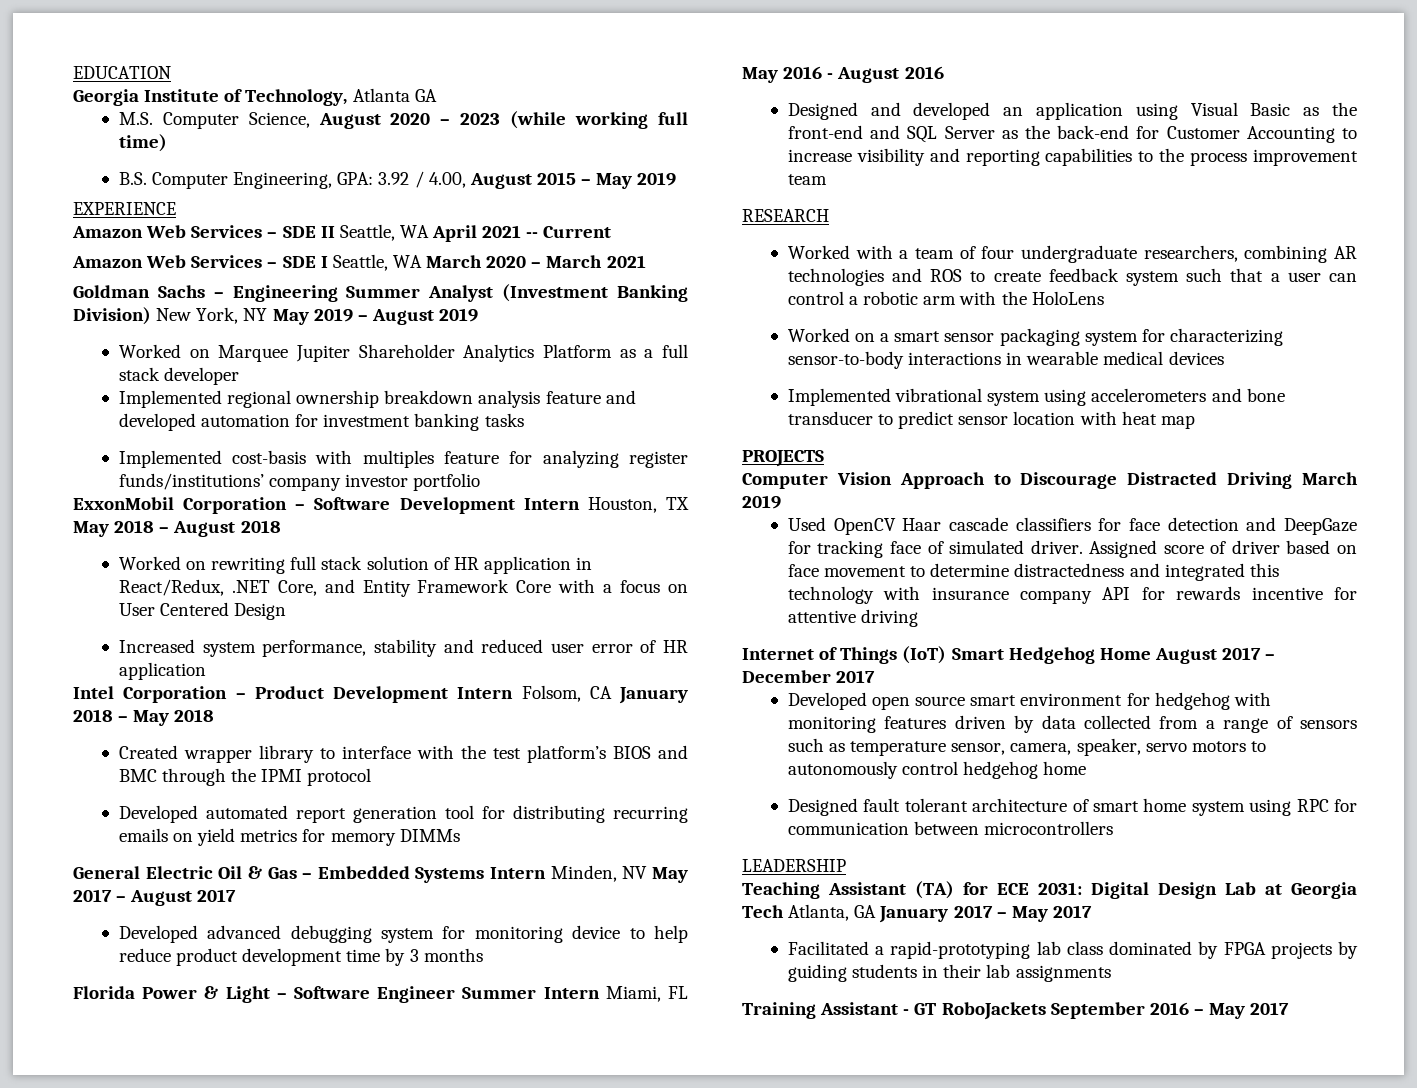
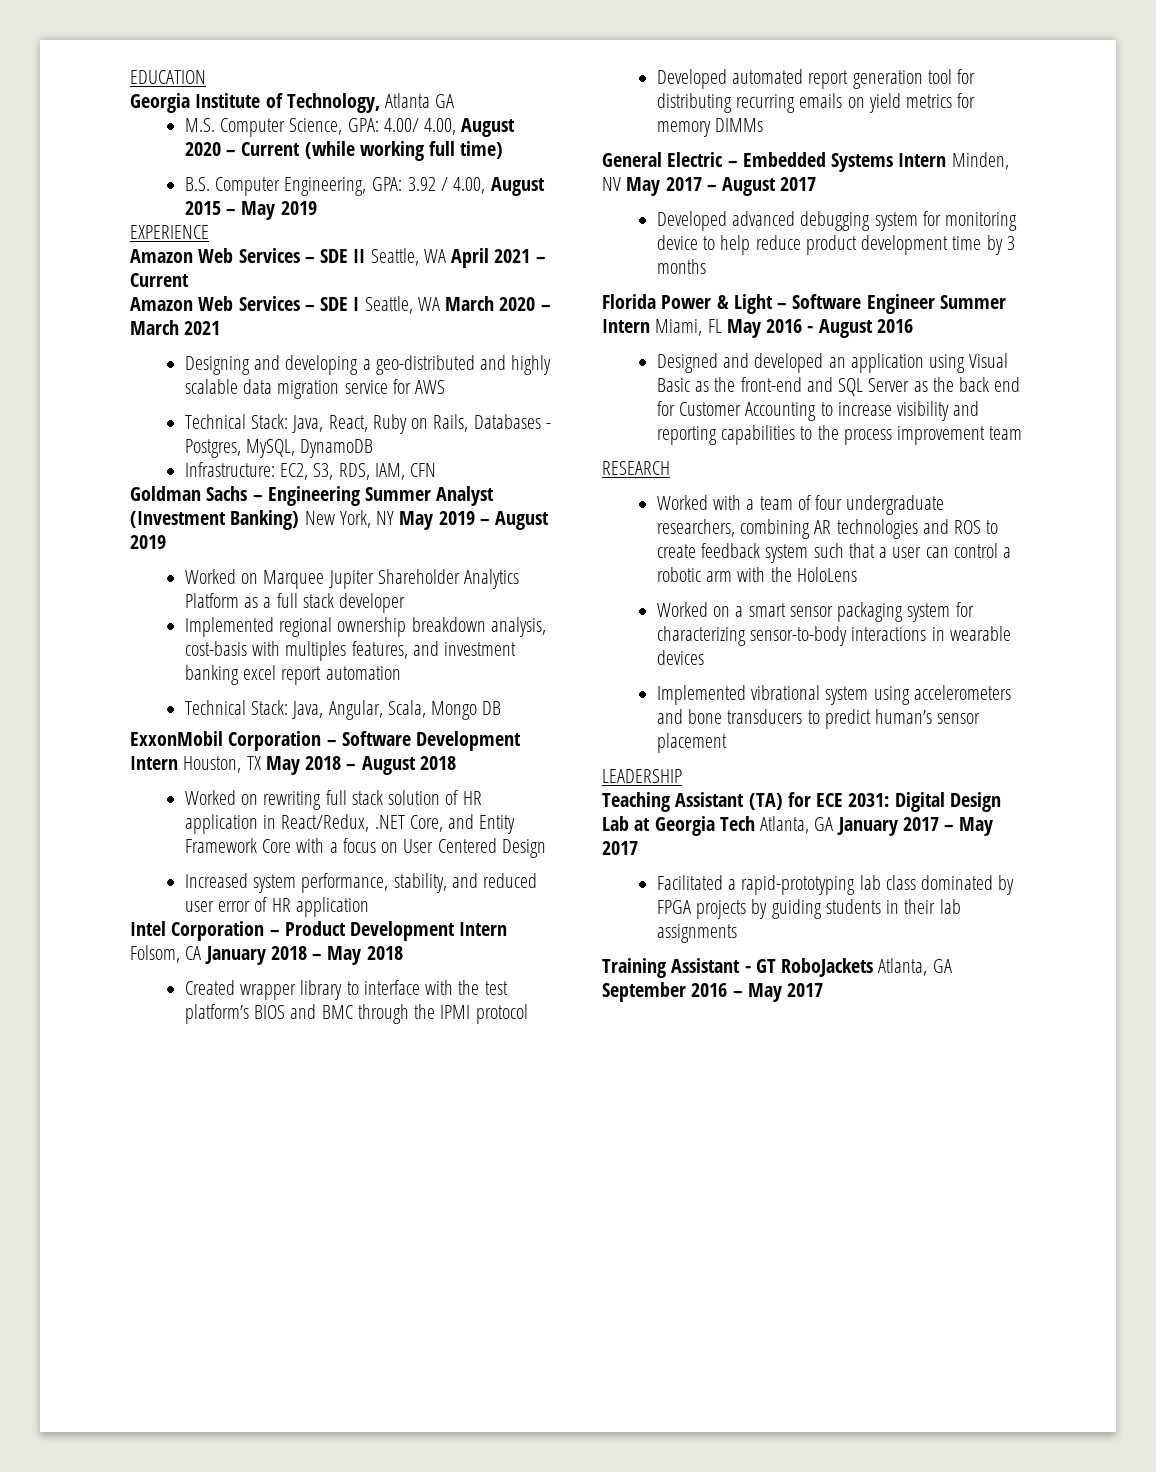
- M.S. Computer Science, August 2020 – 2023 (while working full time)
+ M.S. Computer Science, GPA: 4.00/ 4.00, August 2020 – Current (while working full time)
- Amazon Web Services – SDE II Seattle, WA April 2021 -- Current
+ Amazon Web Services – SDE II Seattle, WA April 2021 – Current
+ Designing and developing a geo-distributed and highly scalable data migration service for AWS
+ Technical Stack: Java, React, Ruby on Rails, Databases - Postgres, MySQL, DynamoDB
+ Infrastructure: EC2, S3, RDS, IAM, CFN
- Goldman Sachs – Engineering Summer Analyst (Investment Banking Division) New York, NY May 2019 – August 2019
+ Goldman Sachs – Engineering Summer Analyst (Investment Banking) New York, NY May 2019 – August 2019
- Implemented regional ownership breakdown analysis feature and developed automation for investment banking tasks
- Implemented cost-basis with multiples feature for analyzing register funds/institutions’ company investor portfolio
+ Implemented regional ownership breakdown analysis, cost-basis with multiples features, and investment banking excel report automation
+ Technical Stack: Java, Angular, Scala, Mongo DB
- Increased system performance, stability and reduced user error of HR application
+ Increased system performance, stability, and reduced user error of HR application
- General Electric Oil & Gas – Embedded Systems Intern Minden, NV May 2017 – August 2017
+ General Electric – Embedded Systems Intern Minden, NV May 2017 – August 2017
- Designed and developed an application using Visual Basic as the front-end and SQL Server as the back-end for Customer Accounting to increase visibility and reporting capabilities to the process improvement team
+ Designed and developed an application using Visual Basic as the front-end and SQL Server as the back end for Customer Accounting to increase visibility and reporting capabilities to the process improvement team
- Worked on a smart sensor packaging system for characterizing sensor-to-body interactions in wearable medical devices
+ Worked on a smart sensor packaging system for characterizing sensor-to-body interactions in wearable devices
- Implemented vibrational system using accelerometers and bone transducer to predict sensor location with heat map
- PROJECTS
- Computer Vision Approach to Discourage Distracted Driving March 2019
- Used OpenCV Haar cascade classifiers for face detection and DeepGaze for tracking face of simulated driver. Assigned score of driver based on face movement to determine distractedness and integrated this technology with insurance company API for rewards incentive for attentive driving
- Internet of Things (IoT) Smart Hedgehog Home August 2017 – December 2017
- Developed open source smart environment for hedgehog with monitoring features driven by data collected from a range of sensors such as temperature sensor, camera, speaker, servo motors to autonomously control hedgehog home
- Designed fault tolerant architecture of smart home system using RPC for communication between microcontrollers
+ Implemented vibrational system using accelerometers and bone transducers to predict human’s sensor placement
- Training Assistant - GT RoboJackets September 2016 – May 2017
+ Training Assistant - GT RoboJackets Atlanta, GA September 2016 – May 2017

